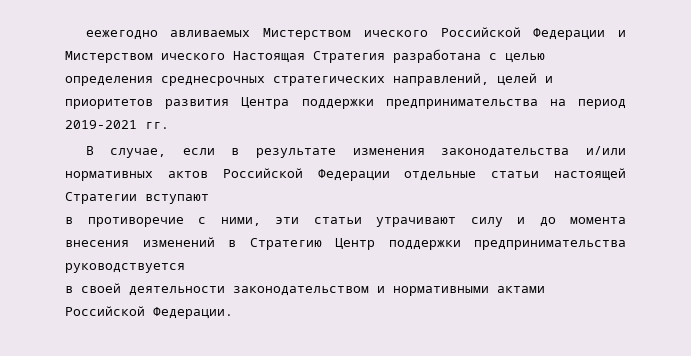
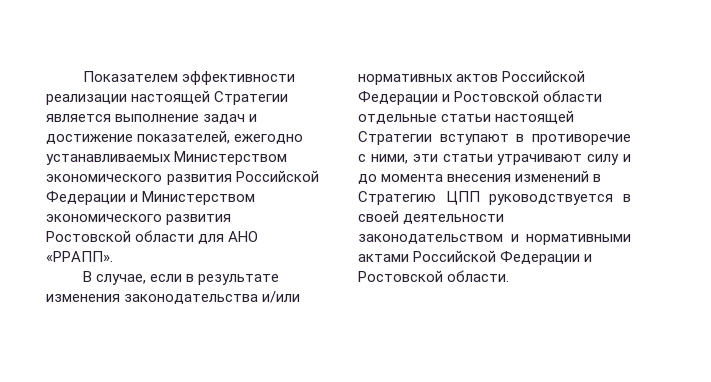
- еежегодно авливаемых Мистерством ического Российской Федерации и Мистерством ического Настоящая Стратегия разработана с целью определения среднесрочных стратегических направлений, целей и приоритетов развития Центра поддержки предпринимательства на период 2019-2021 гг.
+ Показателем эффективности реализации настоящей Стратегии является выполнение задач и достижение показателей, ежегодно устанавливаемых Министерством экономического развития Российской Федерации и Министерством экономического развития Ростовской области для АНО «РРАПП».
- В случае, если в результате изменения законодательства и/или нормативных актов Российской Федерации отдельные статьи настоящей Стратегии вступают
- в противоречие с ними, эти статьи утрачивают силу и до момента внесения изменений в Стратегию Центр поддержки предпринимательства руководствуется
- в своей деятельности законодательством и нормативными актами Российской Федерации.
+ В случае, если в результате изменения законодательства и/или нормативных актов Российской Федерации и Ростовской области отдельные статьи настоящей Стратегии вступают в противоречие с ними, эти статьи утрачивают силу и до момента внесения изменений в Стратегию ЦПП руководствуется в своей деятельности законодательством и нормативными актами Российской Федерации и Ростовской области.

